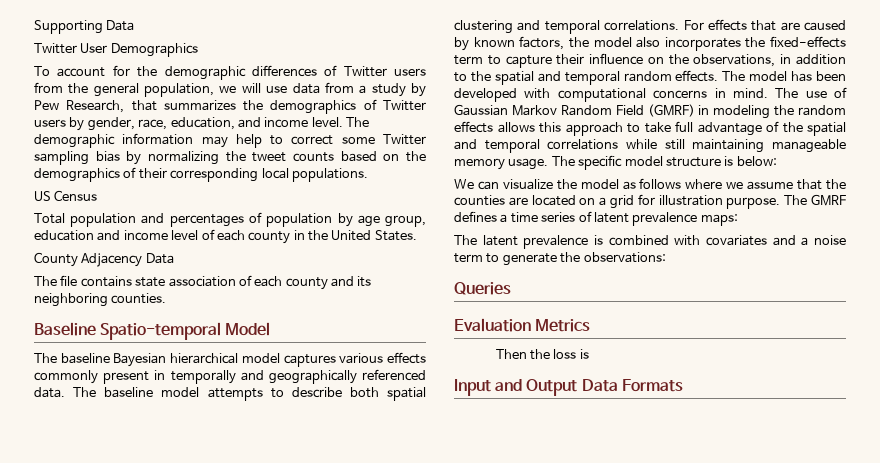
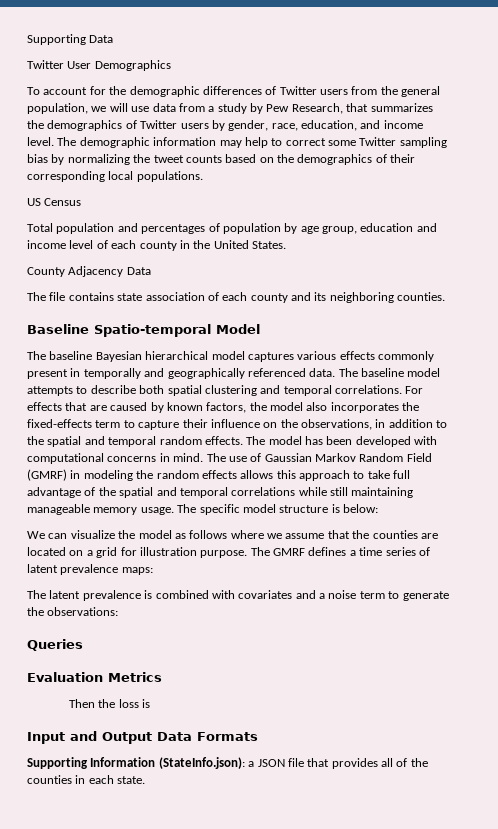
+ Supporting Information (StateInfo.json): a JSON file that provides all of the counties in each state.

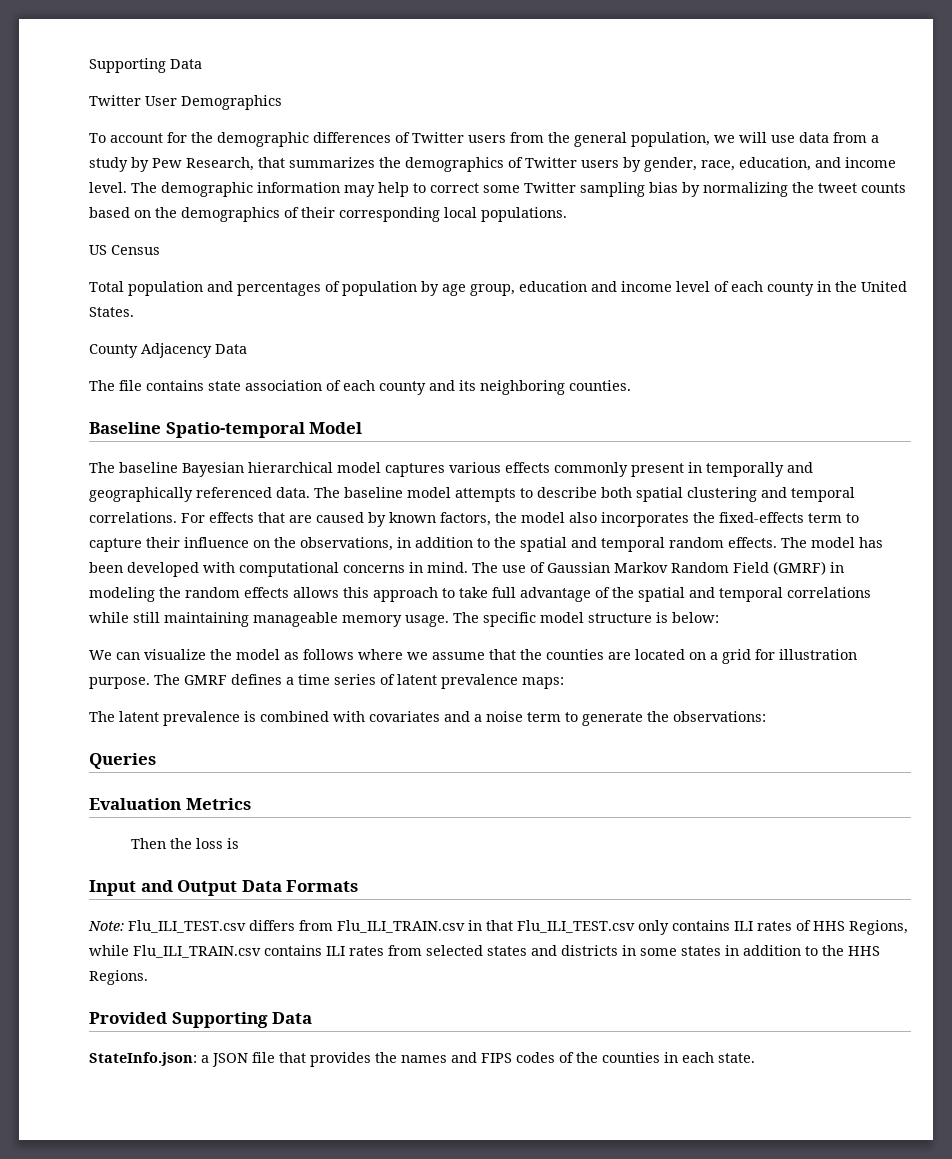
- Supporting Information (StateInfo.json): a JSON file that provides all of the counties in each state.
+ Note: Flu_ILI_TEST.csv differs from Flu_ILI_TRAIN.csv in that Flu_ILI_TEST.csv only contains ILI rates of HHS Regions, while Flu_ILI_TRAIN.csv contains ILI rates from selected states and districts in some states in addition to the HHS Regions.
+ Provided Supporting Data
+ StateInfo.json: a JSON file that provides the names and FIPS codes of the counties in each state.

